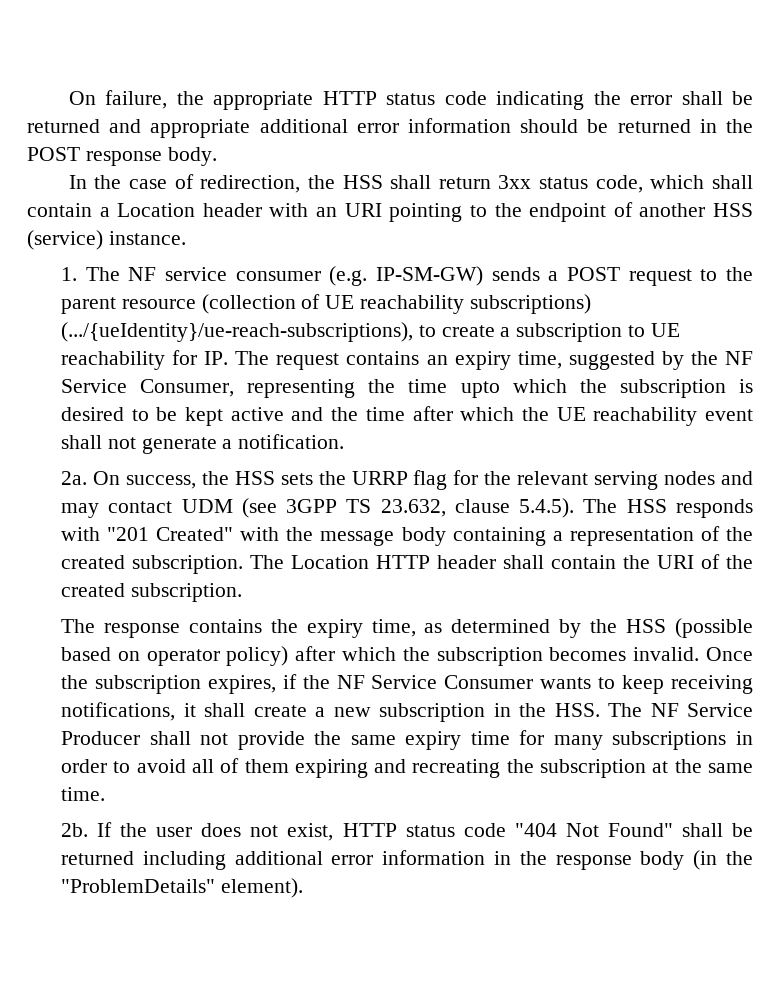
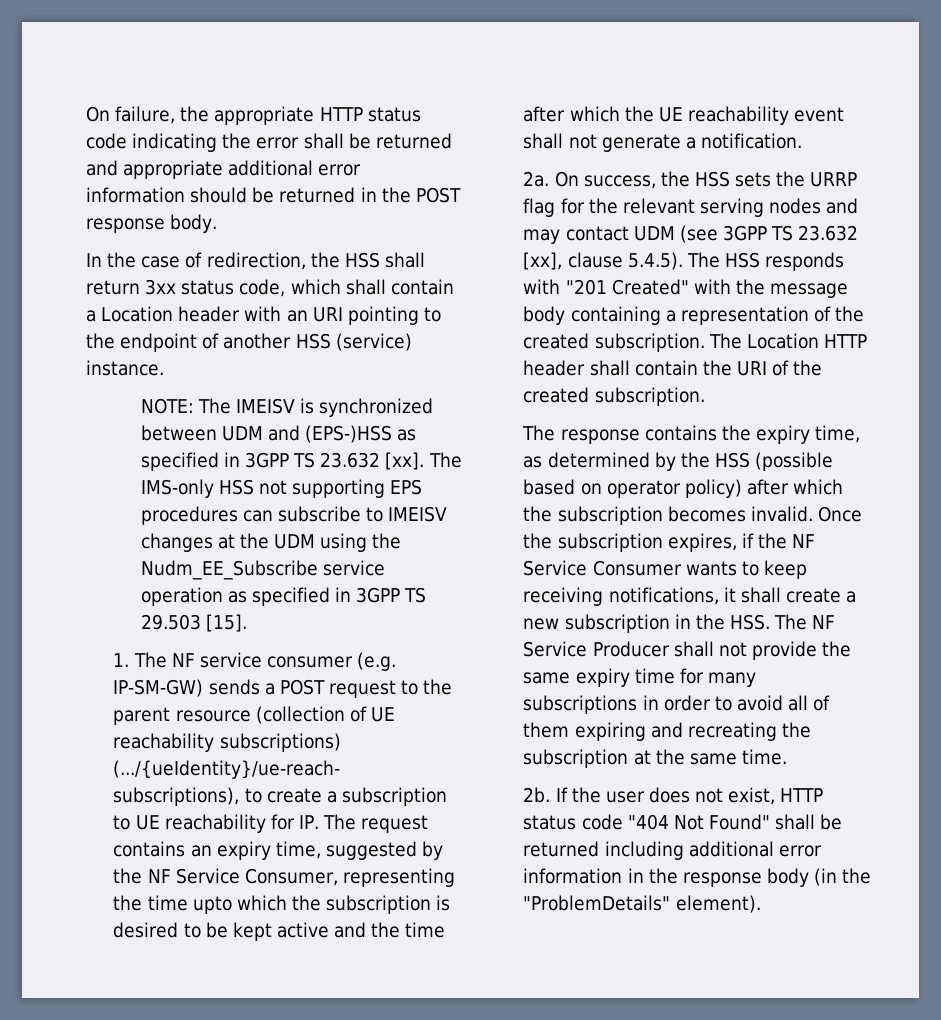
+ NOTE: The IMEISV is synchronized between UDM and (EPS-)HSS as specified in 3GPP TS 23.632 [xx]. The IMS-only HSS not supporting EPS procedures can subscribe to IMEISV changes at the UDM using the Nudm_EE_Subscribe service operation as specified in 3GPP TS 29.503 [15].
- On success, the HSS sets the URRP flag for the relevant serving nodes and may contact UDM (see 3GPP TS 23.632, clause 5.4.5). The HSS responds with "201 Created" with the message body containing a representation of the created subscription.
+ On success, the HSS sets the URRP flag for the relevant serving nodes and may contact UDM (see 3GPP TS 23.632 [xx], clause 5.4.5). The HSS responds with "201 Created" with the message body containing a representation of the created subscription.

